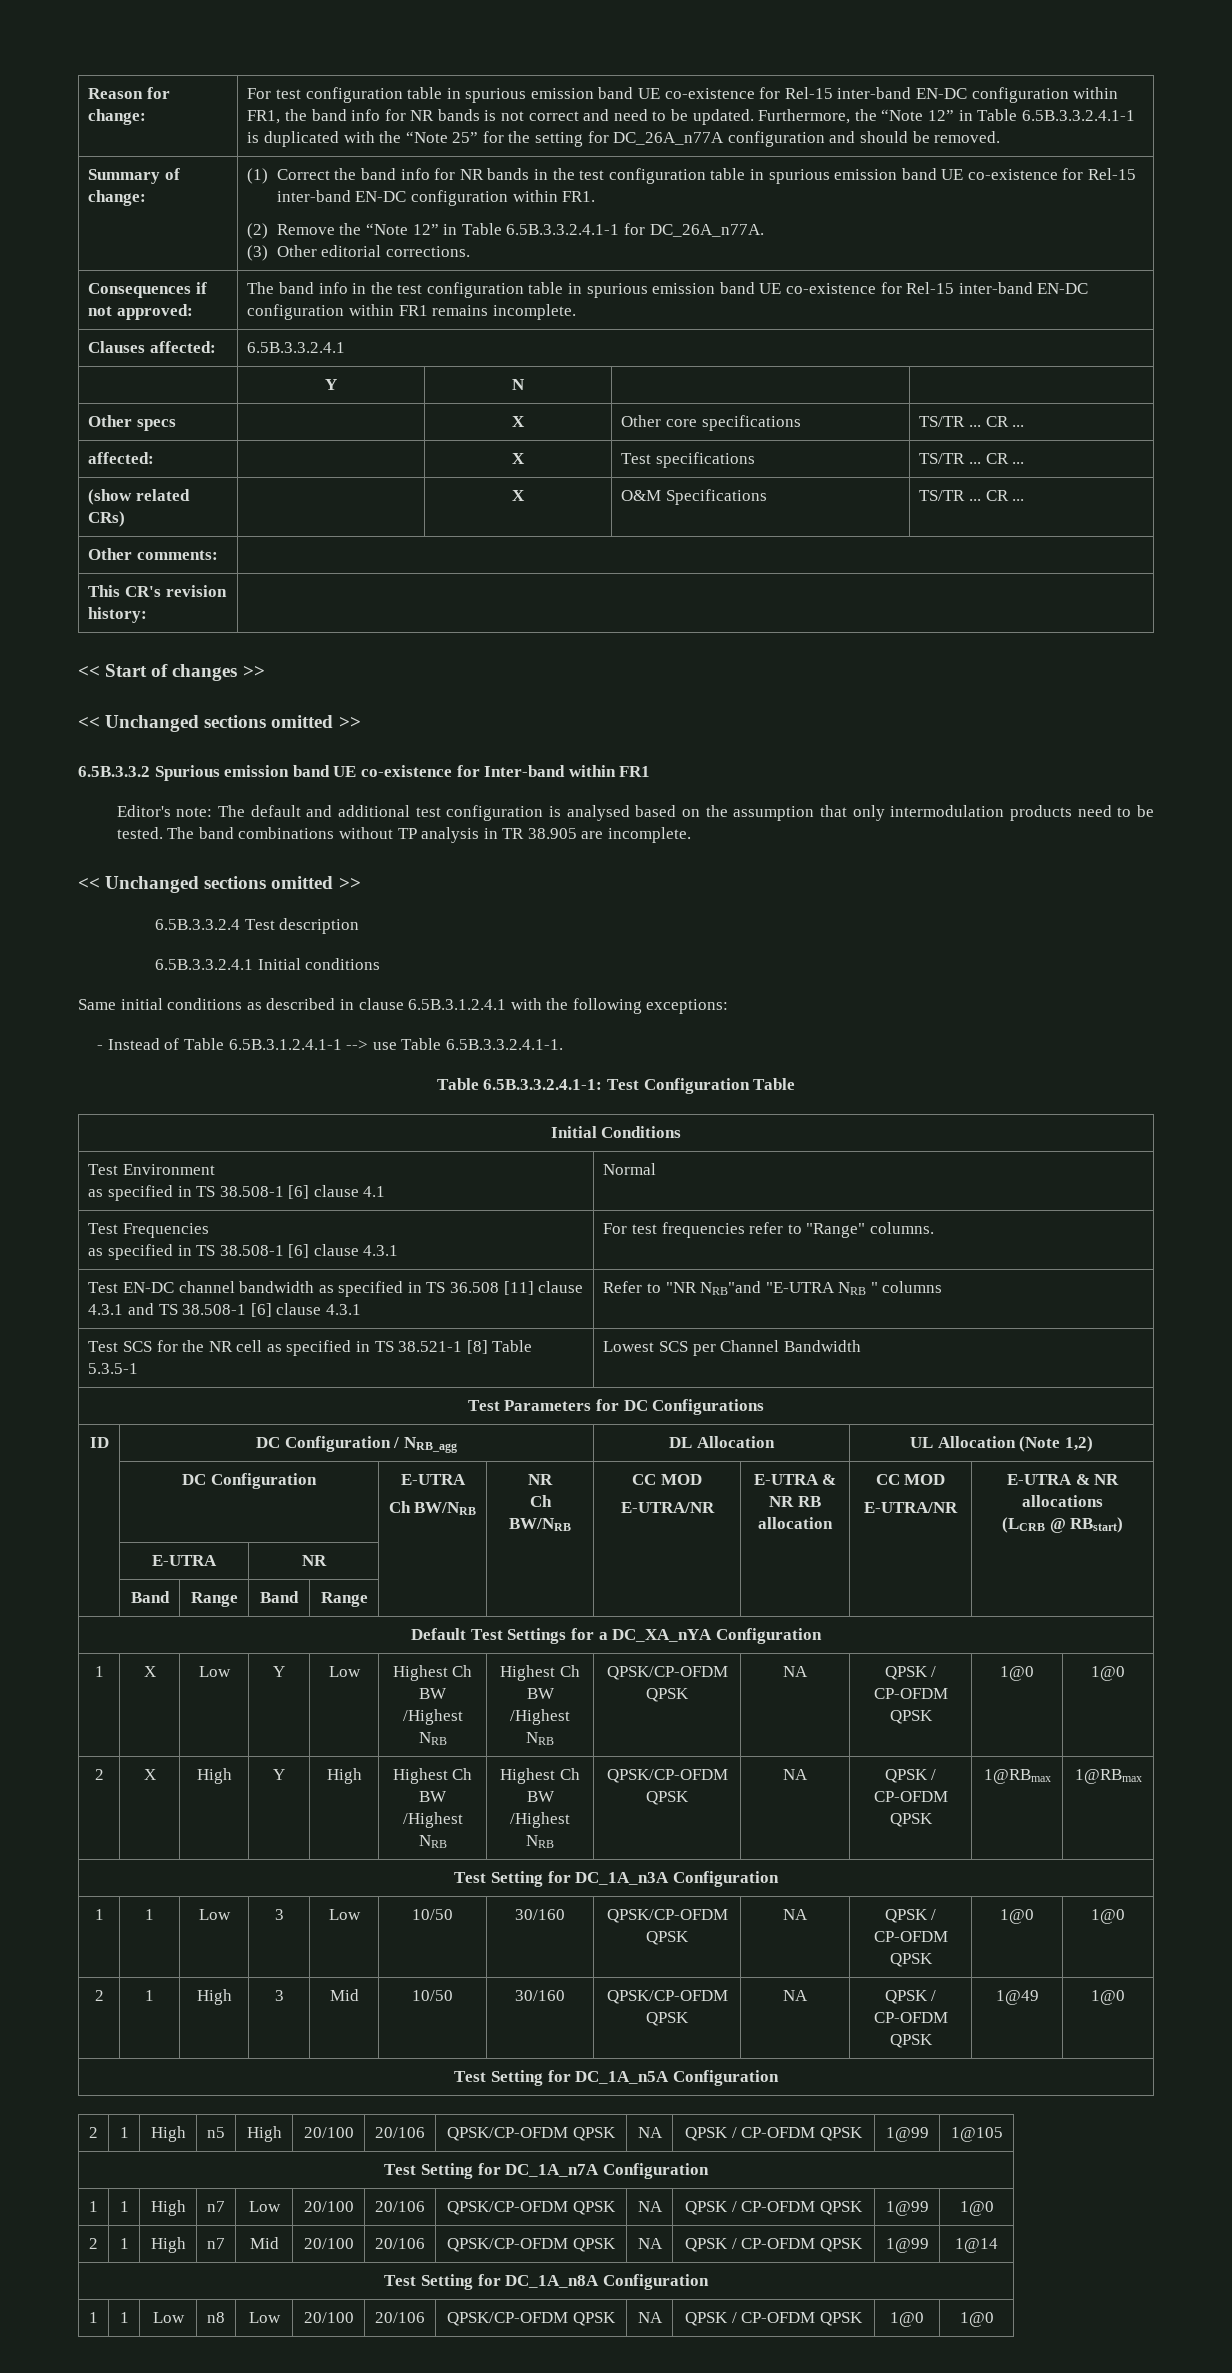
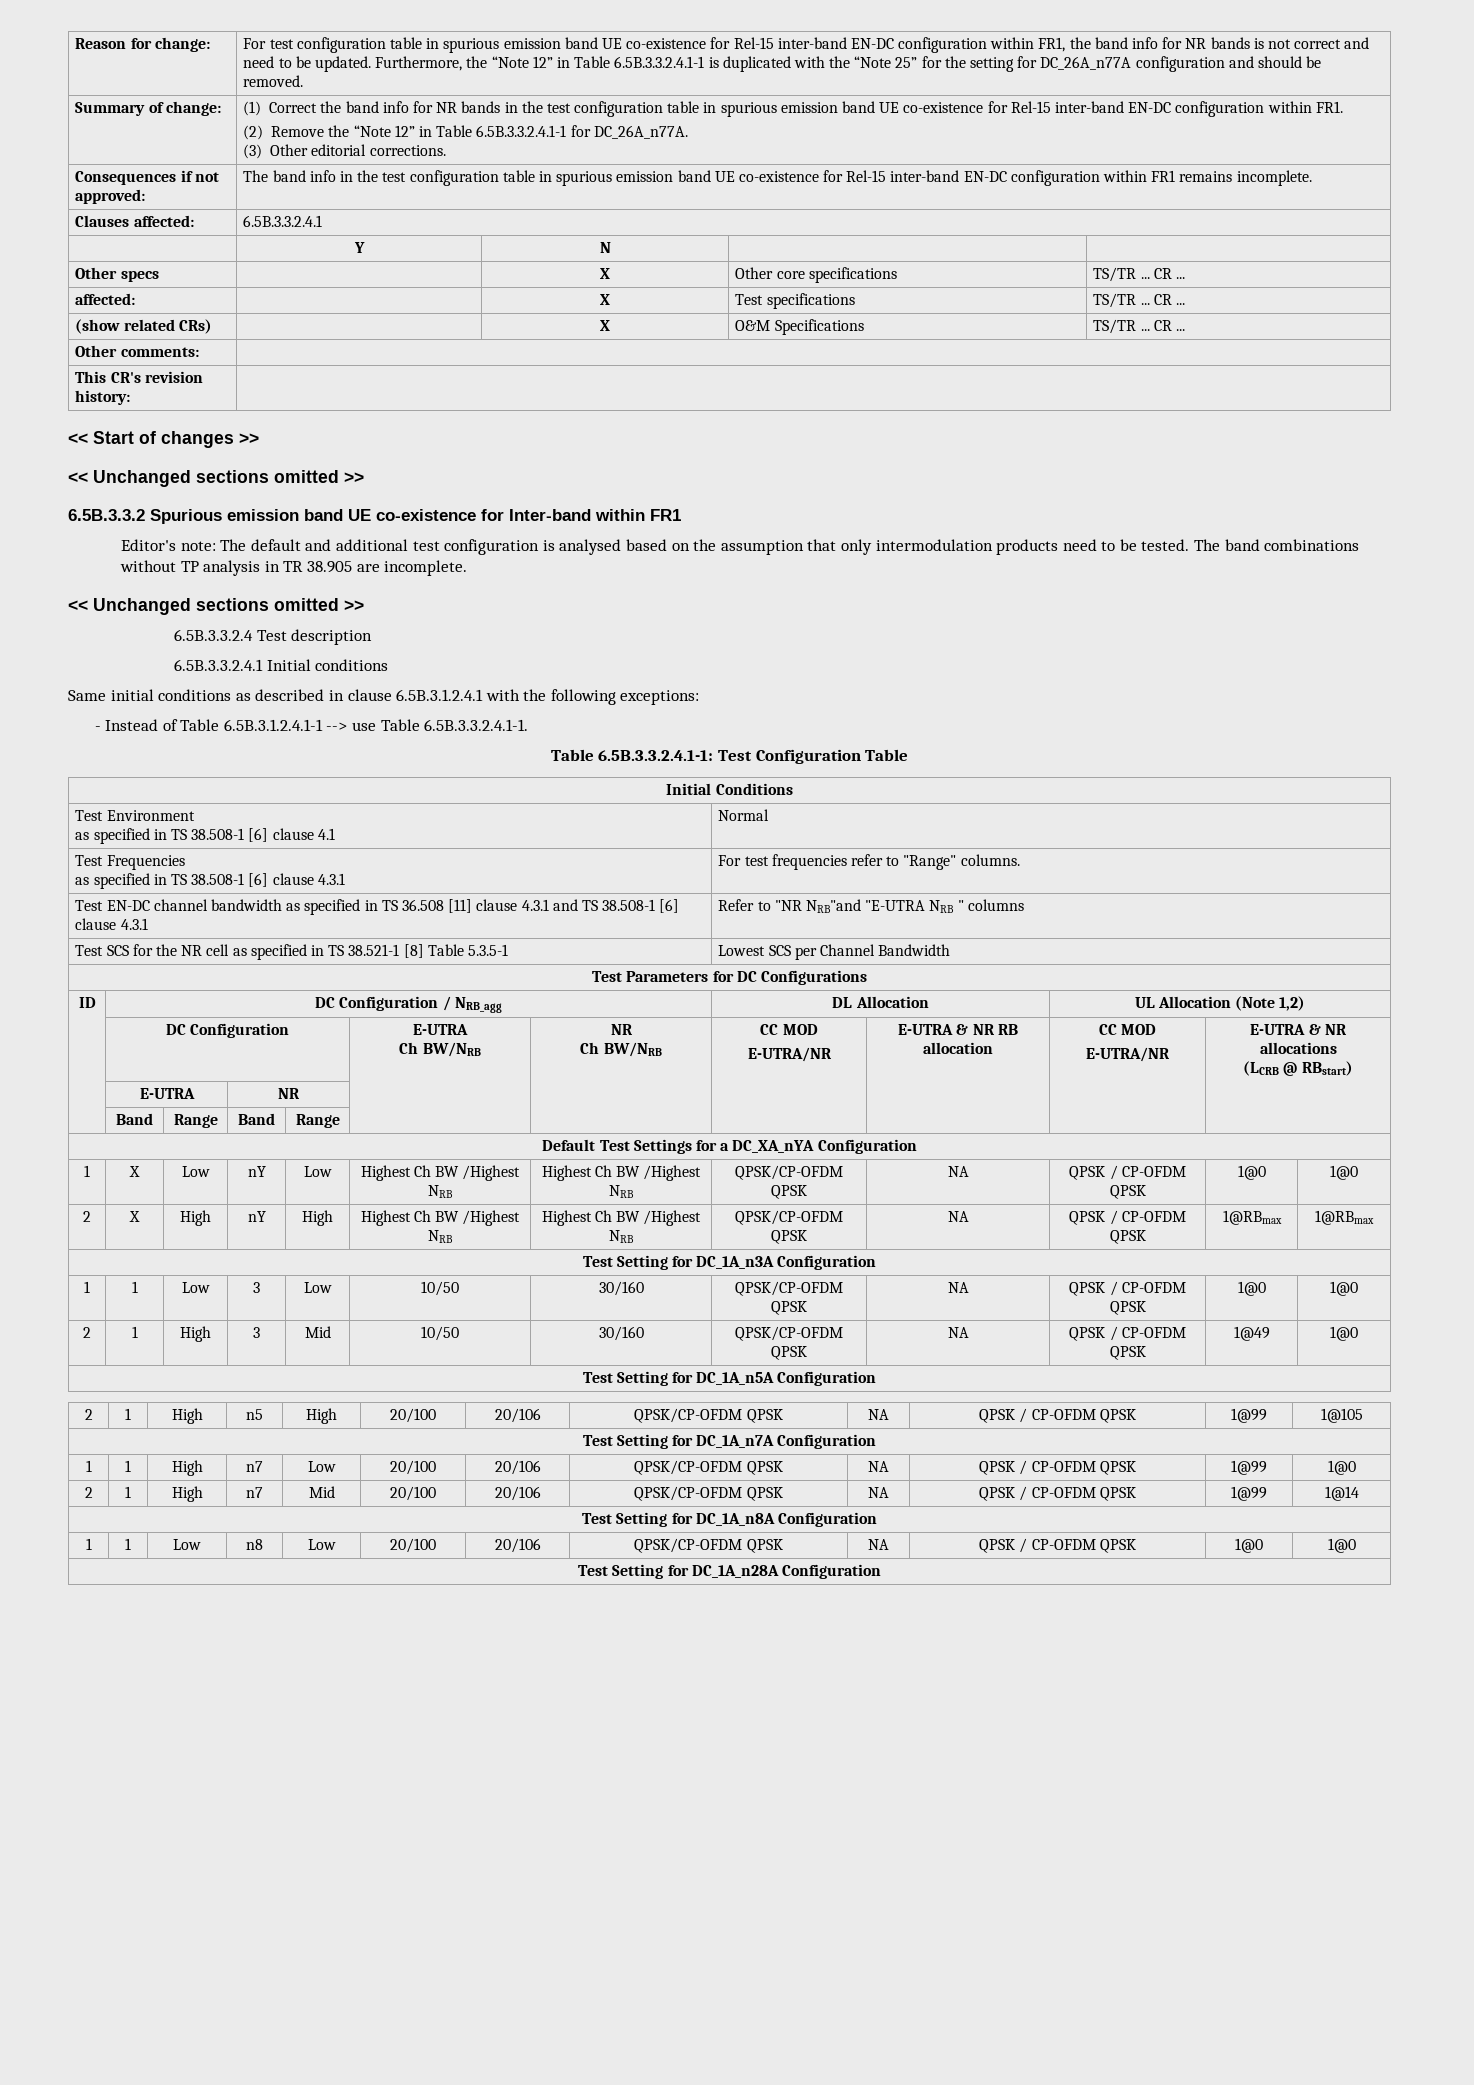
- 1 | X | Low | Y | Low | Highest Ch BW /Highest NRB | Highest Ch BW /Highest NRB | QPSK/CP-OFDM QPSK | NA | QPSK / CP-OFDM QPSK | 1@0 | 1@0
+ 1 | X | Low | nY | Low | Highest Ch BW /Highest NRB | Highest Ch BW /Highest NRB | QPSK/CP-OFDM QPSK | NA | QPSK / CP-OFDM QPSK | 1@0 | 1@0
- 2 | X | High | Y | High | Highest Ch BW /Highest NRB | Highest Ch BW /Highest NRB | QPSK/CP-OFDM QPSK | NA | QPSK / CP-OFDM QPSK | 1@RBmax | 1@RBmax
+ 2 | X | High | nY | High | Highest Ch BW /Highest NRB | Highest Ch BW /Highest NRB | QPSK/CP-OFDM QPSK | NA | QPSK / CP-OFDM QPSK | 1@RBmax | 1@RBmax
+ Test Setting for DC_1A_n28A Configuration

